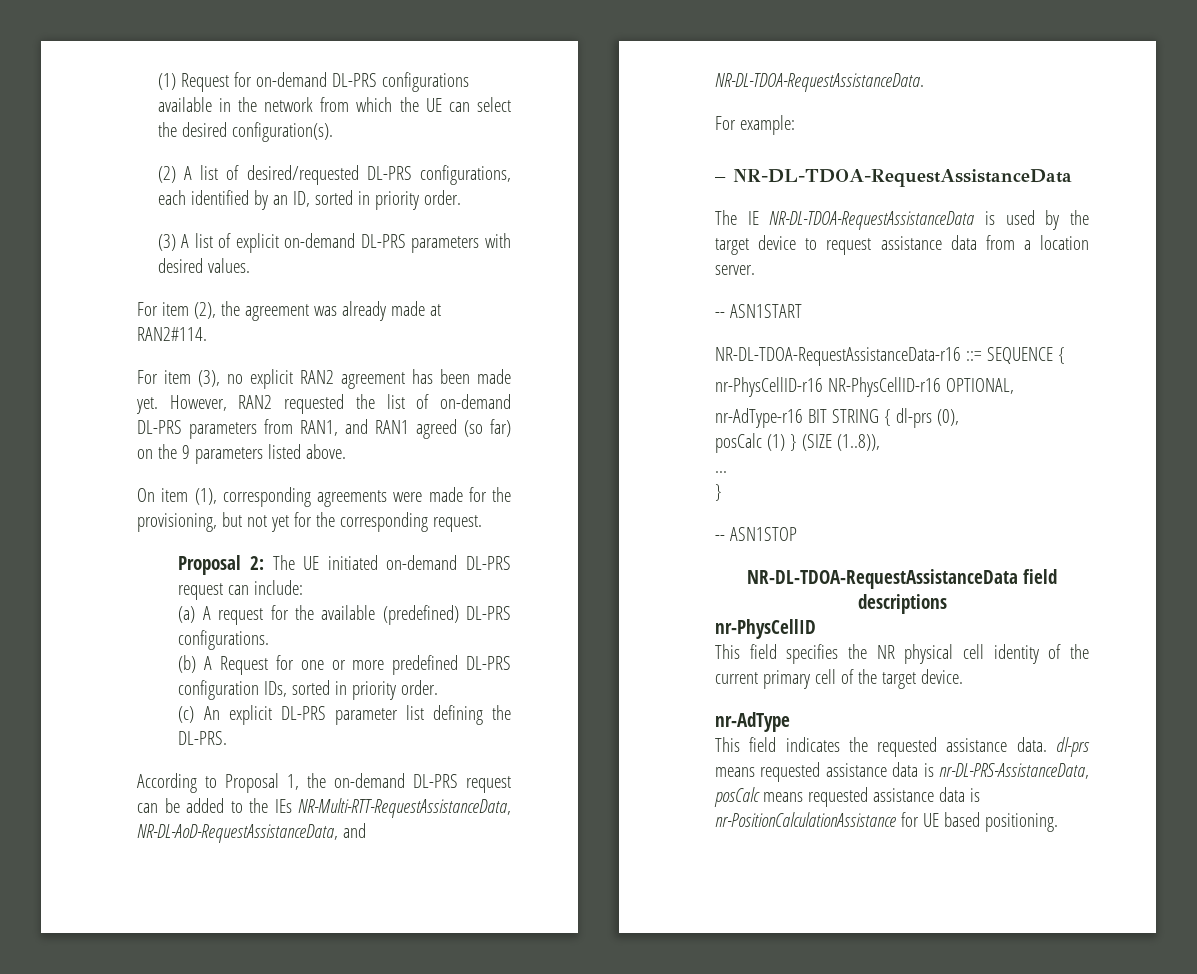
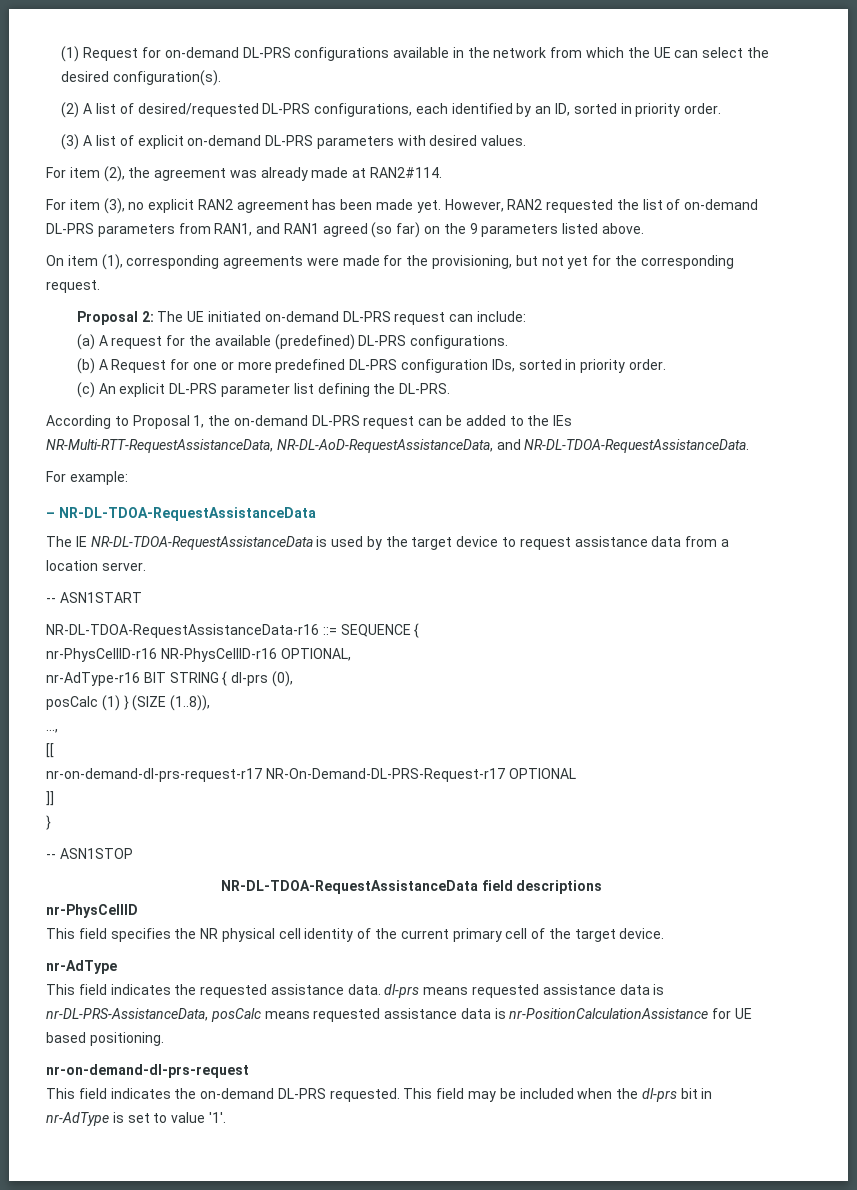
- ...
+ ...,
+ [[
+ nr-on-demand-dl-prs-request-r17 NR-On-Demand-DL-PRS-Request-r17 OPTIONAL
+ ]]
+ nr-on-demand-dl-prs-request
+ This field indicates the on-demand DL-PRS requested. This field may be included when the dl-prs bit in nr-AdType is set to value '1'.

